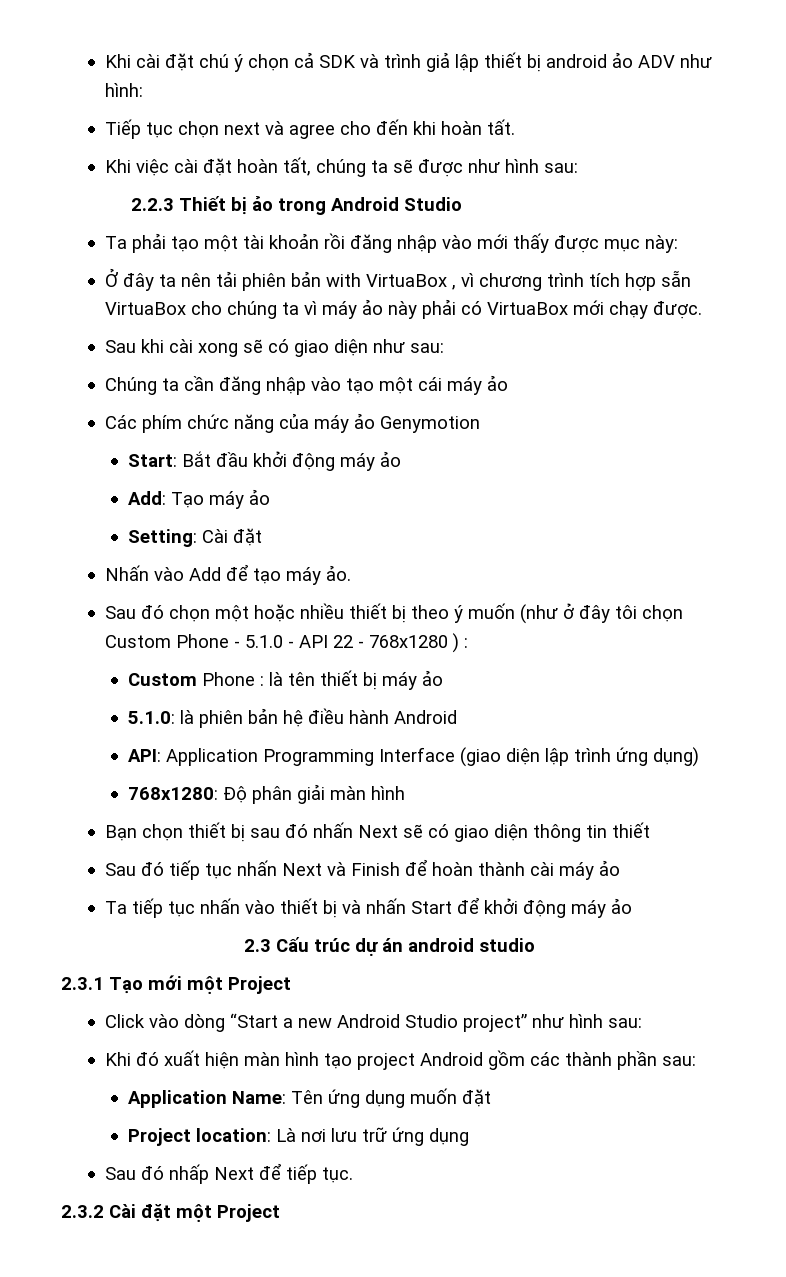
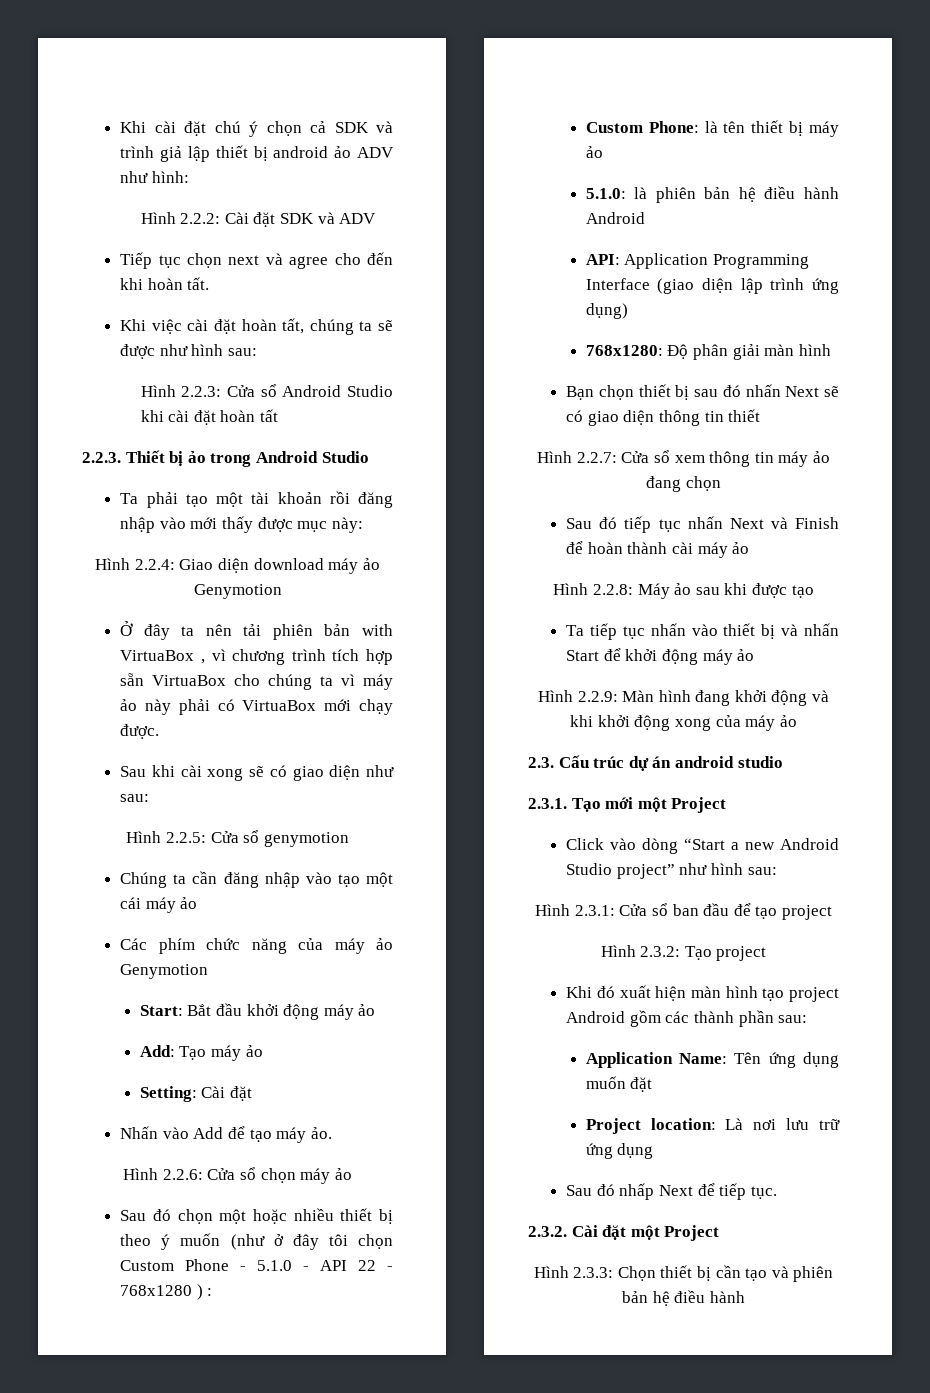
+ Hình 2.2.2: Cài đặt SDK và ADV
- 2.2.3 Thiết bị ảo trong Android Studio
+ Hình 2.2.3: Cửa sổ Android Studio khi cài đặt hoàn tất
+ 2.2.3. Thiết bị ảo trong Android Studio
+ Hình 2.2.4: Giao diện download máy ảo Genymotion
+ Hình 2.2.5: Cửa sổ genymotion
+ Hình 2.2.6: Cửa sổ chọn máy ảo
- Custom Phone : là tên thiết bị máy ảo
+ Custom Phone: là tên thiết bị máy ảo
+ Hình 2.2.7: Cửa sổ xem thông tin máy ảo đang chọn
+ Hình 2.2.8: Máy ảo sau khi được tạo
- 2.3 Cấu trúc dự án android studio
+ Hình 2.2.9: Màn hình đang khởi động và khi khởi động xong của máy ảo
+ 2.3. Cấu trúc dự án android studio
- 2.3.1 Tạo mới một Project
+ 2.3.1. Tạo mới một Project
+ Hình 2.3.1: Cửa sổ ban đầu để tạo project
+ Hình 2.3.2: Tạo project
- 2.3.2 Cài đặt một Project
+ 2.3.2. Cài đặt một Project
+ Hình 2.3.3: Chọn thiết bị cần tạo và phiên bản hệ điều hành

